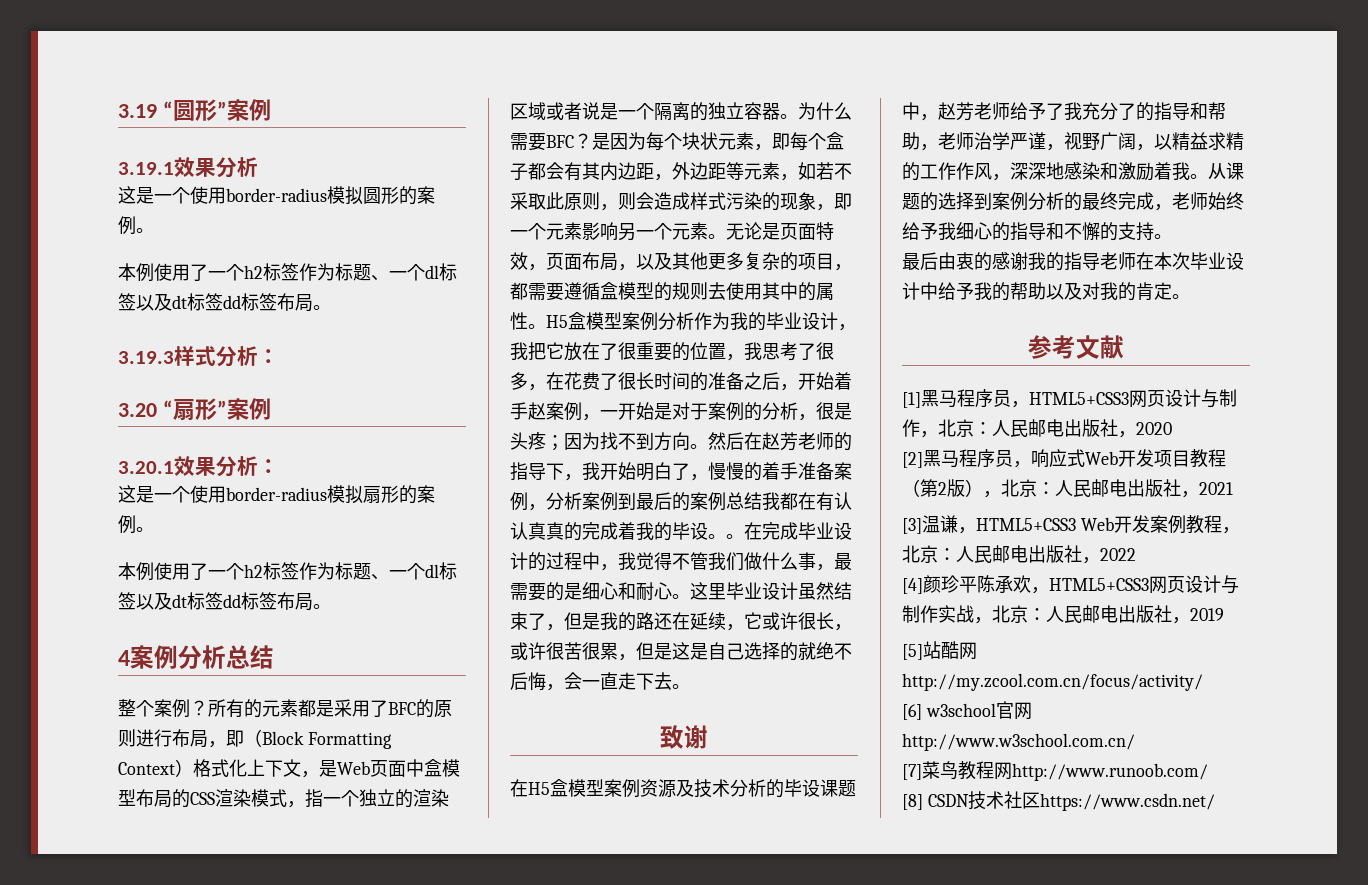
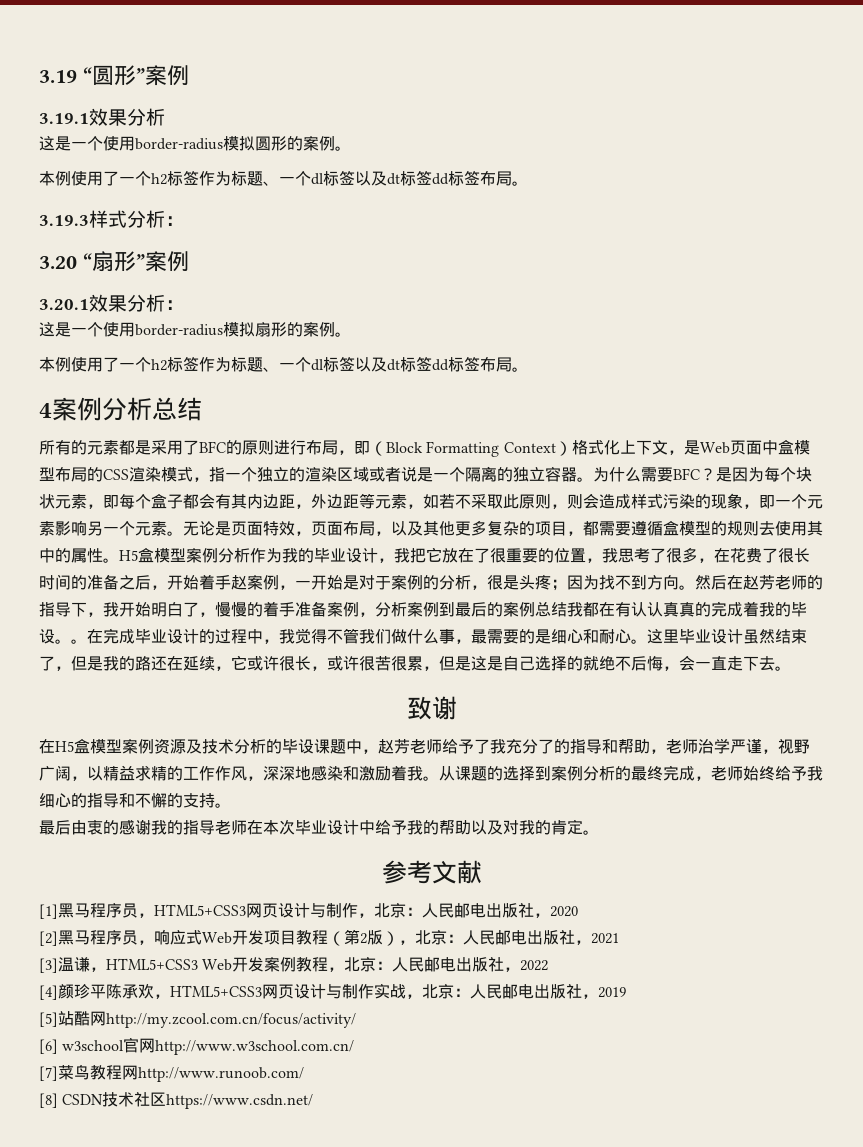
- 整个案例？

